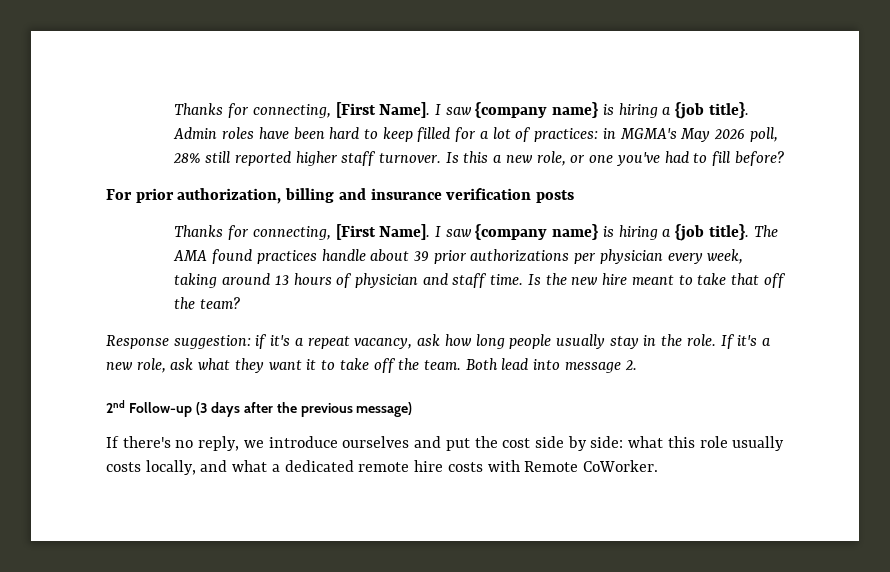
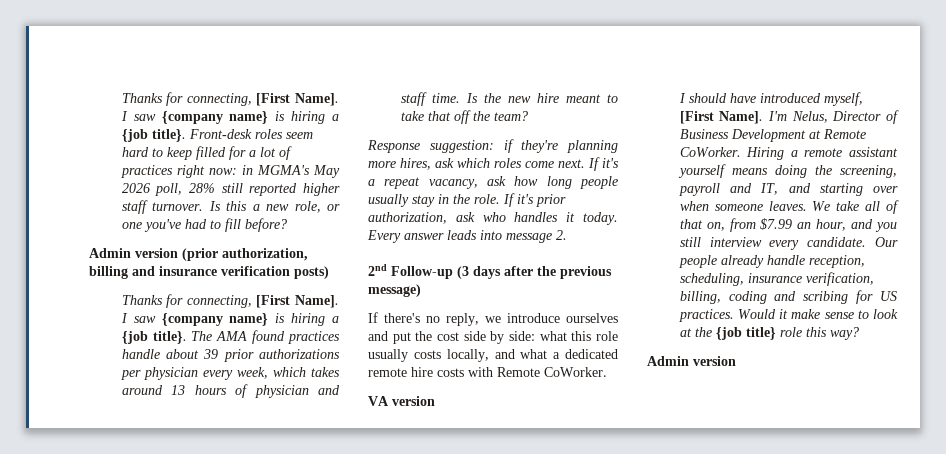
- Admin roles have been hard to keep filled for a lot of practices: in MGMA's May 2026 poll, 28% still reported higher staff turnover.
+ Front-desk roles seem hard to keep filled for a lot of practices right now: in MGMA's May 2026 poll, 28% still reported higher staff turnover.
- For prior authorization, billing and insurance verification posts
+ Admin version (prior authorization, billing and insurance verification posts)
- The AMA found practices handle about 39 prior authorizations per physician every week, taking around 13 hours of physician and staff time.
+ The AMA found practices handle about 39 prior authorizations per physician every week, which takes around 13 hours of physician and staff time.
- Response suggestion: if it's a repeat vacancy, ask how long people usually stay in the role.
+ Response suggestion: if they're planning more hires, ask which roles come next. If it's a repeat vacancy, ask how long people usually stay in the role.
- If it's a new role, ask what they want it to take off the team. Both lead into message 2.
+ If it's prior authorization, ask who handles it today. Every answer leads into message 2.
+ VA version
+ I should have introduced myself, [First Name]. I'm Nelus, Director of Business Development at Remote CoWorker. Hiring a remote assistant yourself means doing the screening, payroll and IT, and starting over when someone leaves. We take all of that on, from $7.99 an hour, and you still interview every candidate. Our people already handle reception, scheduling, insurance verification, billing, coding and scribing for US practices. Would it make sense to look at the {job title} role this way?
+ Admin version

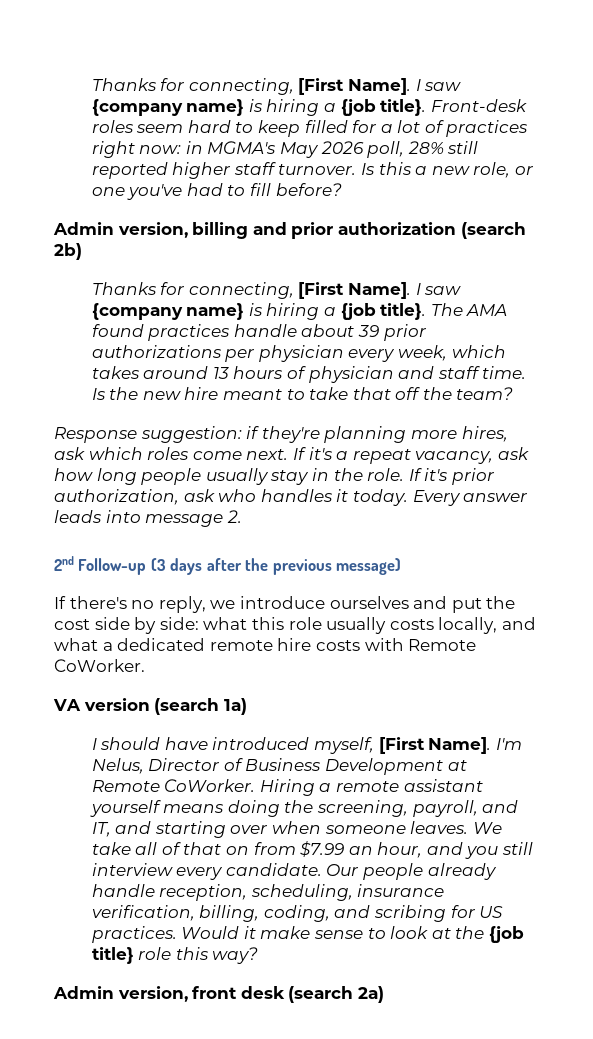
- Admin version (prior authorization, billing and insurance verification posts)
+ Admin version, billing and prior authorization (search 2b)
- VA version
+ VA version (search 1a)
- Hiring a remote assistant yourself means doing the screening, payroll and IT, and starting over when someone leaves.
+ Hiring a remote assistant yourself means doing the screening, payroll, and IT, and starting over when someone leaves.
- We take all of that on, from $7.99 an hour, and you still interview every candidate.
+ We take all of that on from $7.99 an hour, and you still interview every candidate.
- Our people already handle reception, scheduling, insurance verification, billing, coding and scribing for US practices.
+ Our people already handle reception, scheduling, insurance verification, billing, coding, and scribing for US practices.
  Would it make sense to look at the {job title} role this way?
- Admin version
+ Admin version, front desk (search 2a)

